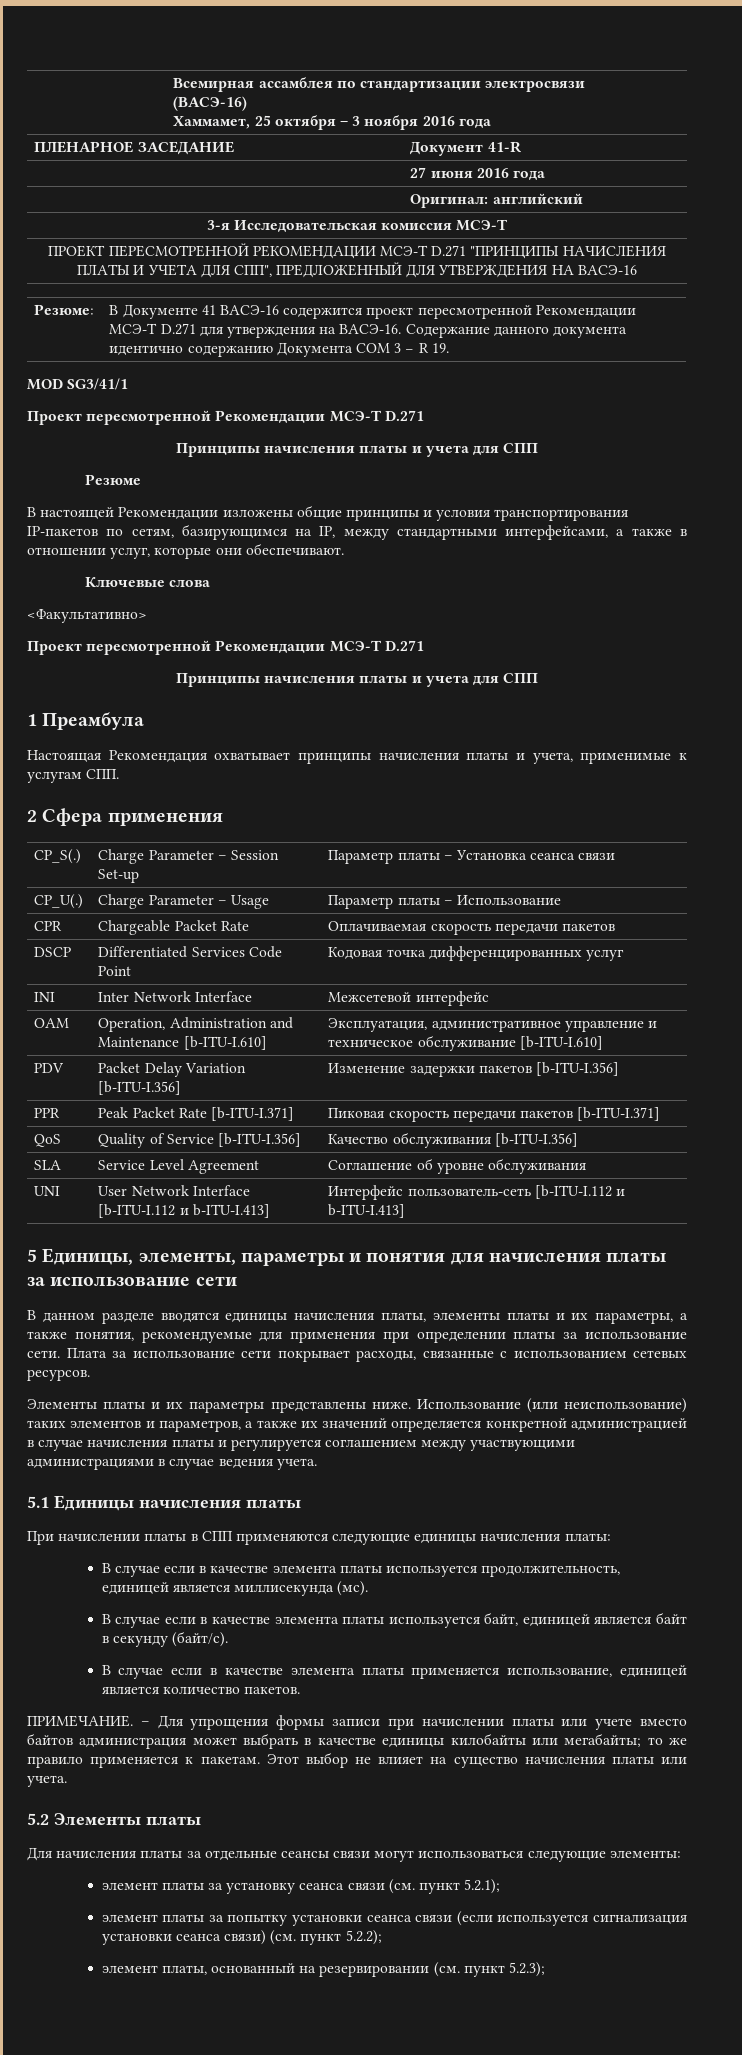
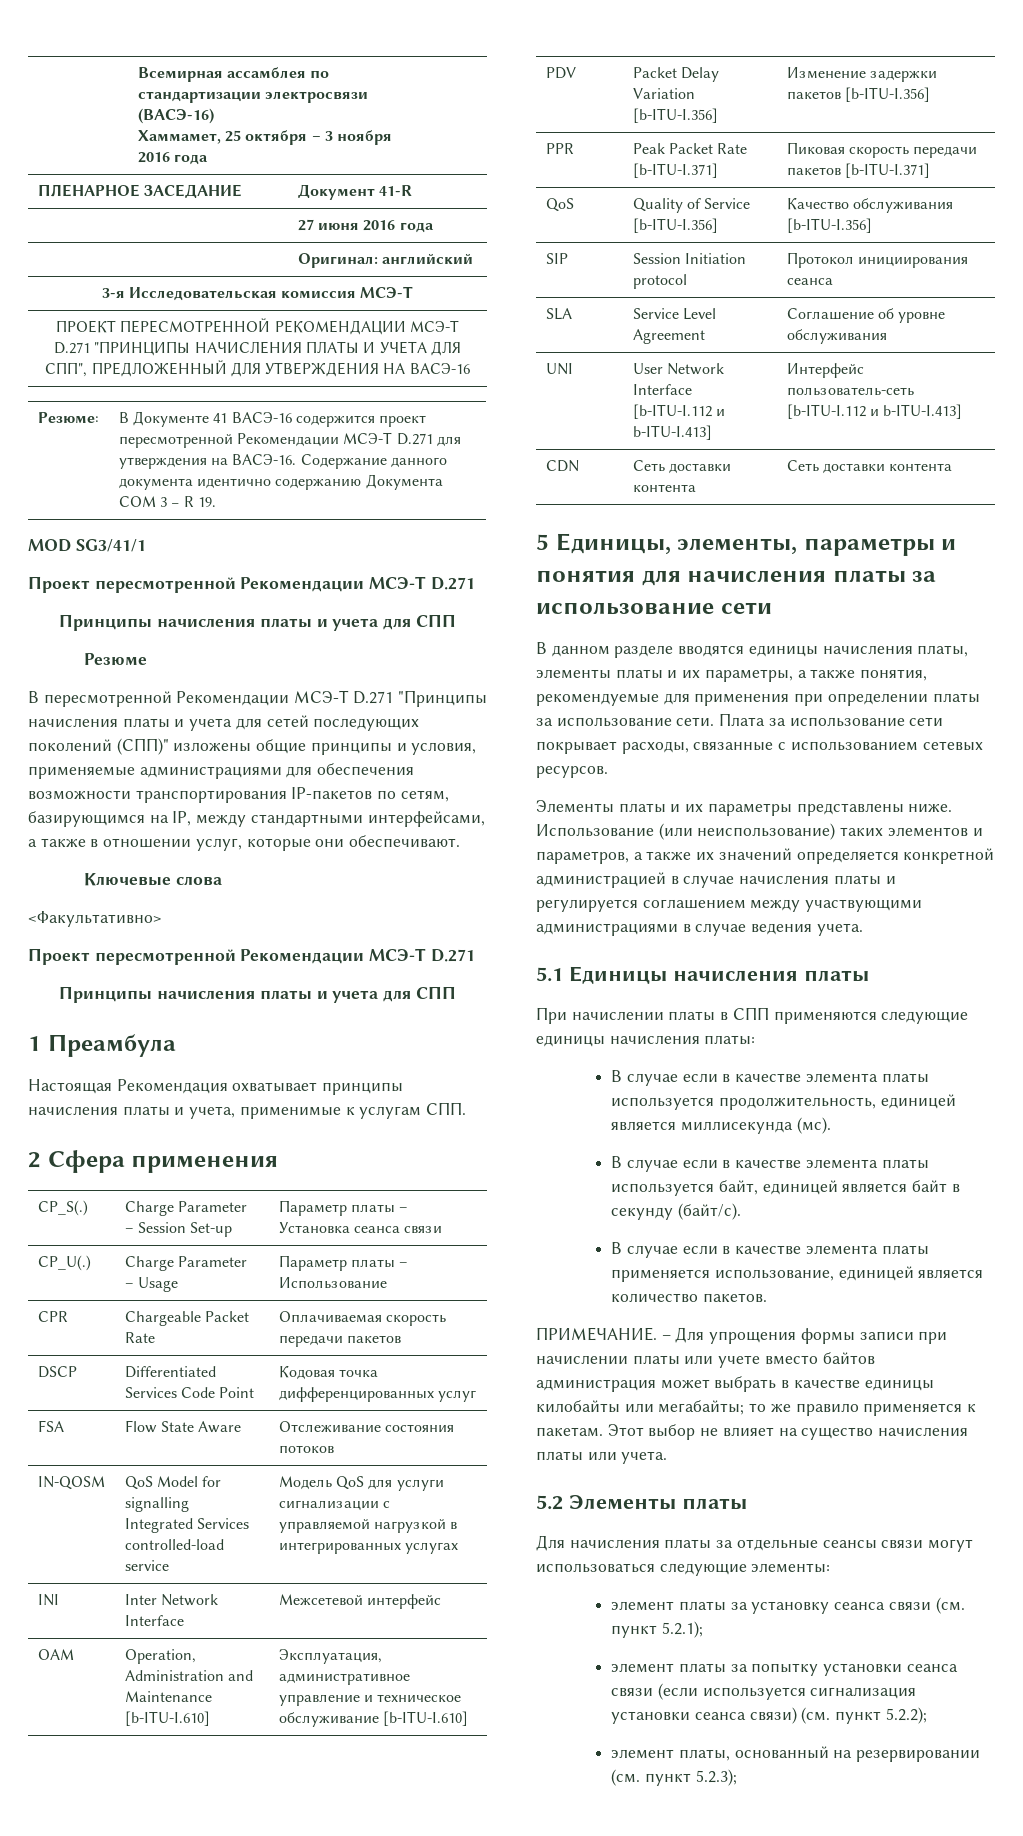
- В настоящей Рекомендации изложены общие принципы и условия транспортирования IP-пакетов по сетям, базирующимся на IP, между стандартными интерфейсами, а также в отношении услуг, которые они обеспечивают.
+ В пересмотренной Рекомендации МСЭ-T D.271 "Принципы начисления платы и учета для сетей последующих поколений (СПП)" изложены общие принципы и условия, применяемые администрациями для обеспечения возможности транспортирования IP-пакетов по сетям, базирующимся на IP, между стандартными интерфейсами, а также в отношении услуг, которые они обеспечивают.
+ FSA | Flow State Aware | Отслеживание состояния потоков
+ IN-QOSM | QoS Model for signalling Integrated Services controlled-load service | Модель QoS для услуги сигнализации с управляемой нагрузкой в интегрированных услугах
+ SIP | Session Initiation protocol | Протокол инициирования сеанса
+ CDN | Сеть доставки контента | Сеть доставки контента

